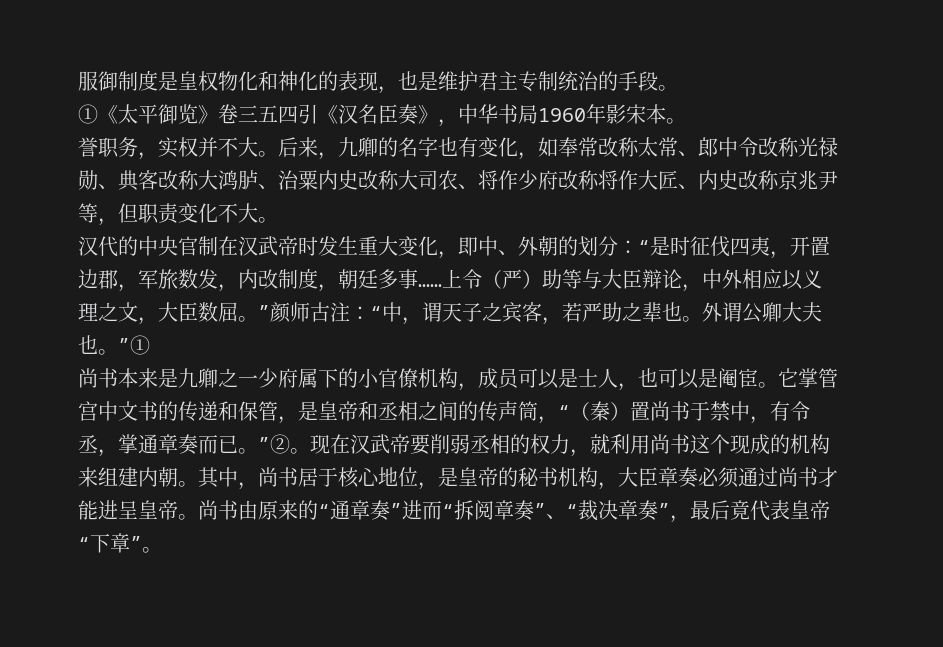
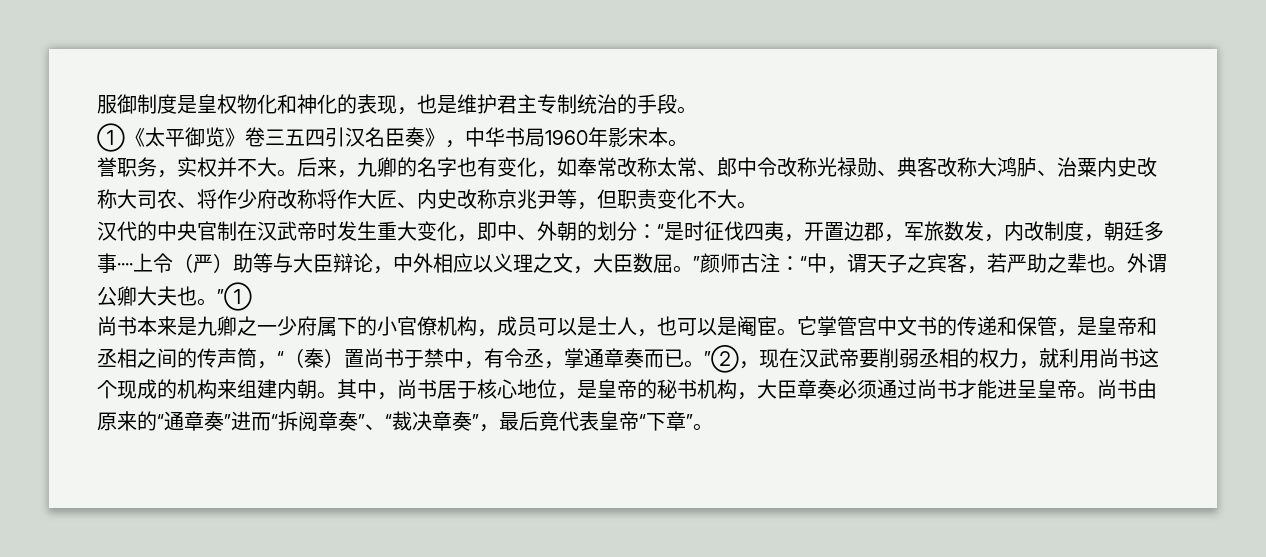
- ①《太平御览》卷三五四引《汉名臣奏》，中华书局1960年影宋本。
+ ①《太平御览》卷三五四引汉名臣奏》，中华书局1960年影宋本。
- 汉代的中央官制在汉武帝时发生重大变化，即中、外朝的划分：“是时征伐四夷，开置边郡，军旅数发，内改制度，朝廷多事……上令（严）助等与大臣辩论，中外相应以义理之文，大臣数屈。”颜师古注：“中，谓天子之宾客，若严助之辈也。
+ 汉代的中央官制在汉武帝时发生重大变化，即中、外朝的划分：“是时征伐四夷，开置边郡，军旅数发，内改制度，朝廷多事····上令（严）助等与大臣辩论，中外相应以义理之文，大臣数屈。”颜师古注：“中，谓天子之宾客，若严助之辈也。
- 它掌管宫中文书的传递和保管，是皇帝和丞相之间的传声筒，“（秦）置尚书于禁中，有令丞，掌通章奏而已。”②。现在汉武帝要削弱丞相的权力，就利用尚书这个现成的机构来组建内朝。
+ 它掌管宫中文书的传递和保管，是皇帝和丞相之间的传声筒，“（秦）置尚书于禁中，有令丞，掌通章奏而已。”②，现在汉武帝要削弱丞相的权力，就利用尚书这个现成的机构来组建内朝。

